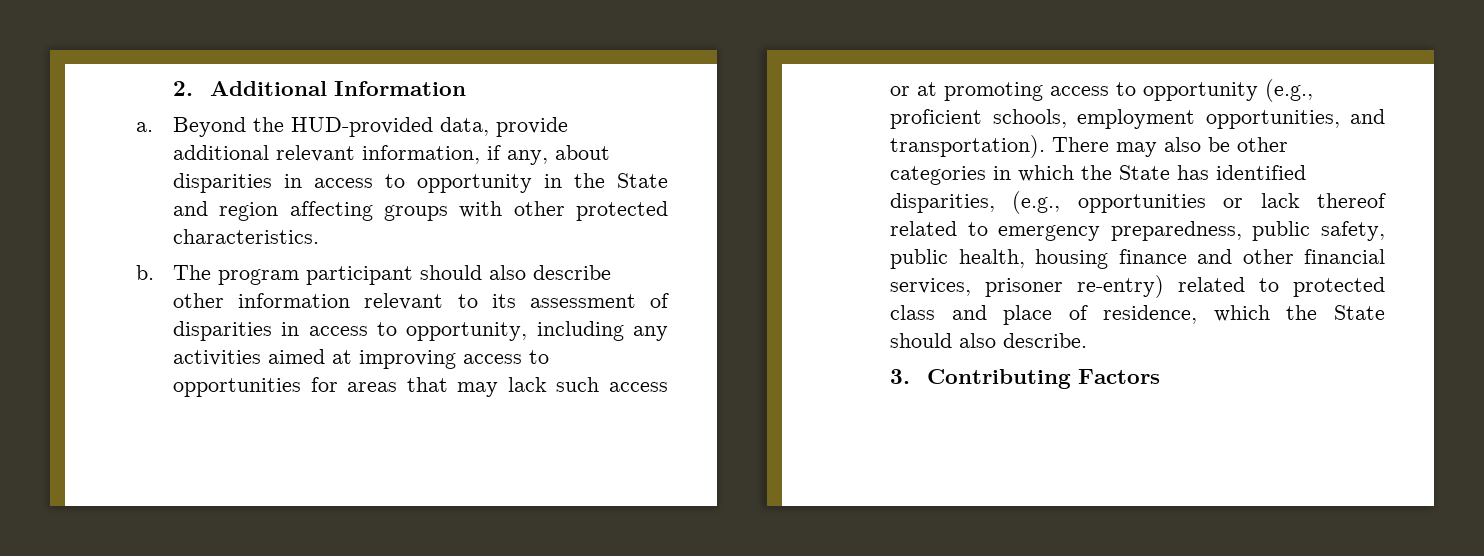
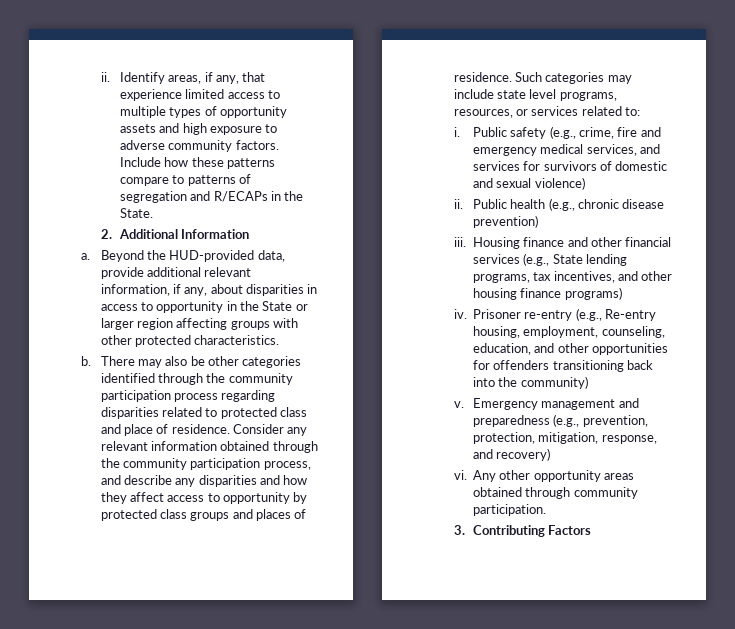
+ ii. Identify areas, if any, that experience limited access to multiple types of opportunity assets and high exposure to adverse community factors. Include how these patterns compare to patterns of segregation and R/ECAPs in the State.
- Beyond the HUD-provided data, provide additional relevant information, if any, about disparities in access to opportunity in the State and region affecting groups with other protected characteristics.
+ Beyond the HUD-provided data, provide additional relevant information, if any, about disparities in access to opportunity in the State or larger region affecting groups with other protected characteristics.
- The program participant should also describe other information relevant to its assessment of disparities in access to opportunity, including any activities aimed at improving access to opportunities for areas that may lack such access or at promoting access to opportunity (e.g., proficient schools, employment opportunities, and transportation).
- There may also be other categories in which the State has identified disparities, (e.g., opportunities or lack thereof related to emergency preparedness, public safety, public health, housing finance and other financial services, prisoner re-entry) related to protected class and place of residence, which the State should also describe.
+ There may also be other categories identified through the community participation process regarding disparities related to protected class and place of residence. Consider any relevant information obtained through the community participation process, and describe any disparities and how they affect access to opportunity by protected class groups and places of residence. Such categories may include state level programs, resources, or services related to:
+ i. Public safety (e.g., crime, fire and emergency medical services, and services for survivors of domestic and sexual violence)
+ ii. Public health (e.g., chronic disease prevention)
+ iii. Housing finance and other financial services (e.g., State lending programs, tax incentives, and other housing finance programs)
+ iv. Prisoner re-entry (e.g., Re-entry housing, employment, counseling, education, and other opportunities for offenders transitioning back into the community)
+ v. Emergency management and preparedness (e.g., prevention, protection, mitigation, response, and recovery)
+ vi. Any other opportunity areas obtained through community participation.

